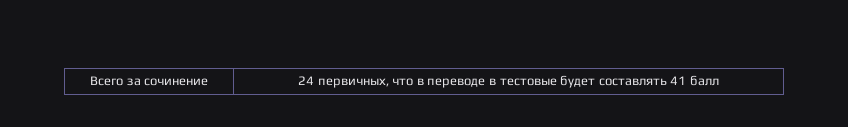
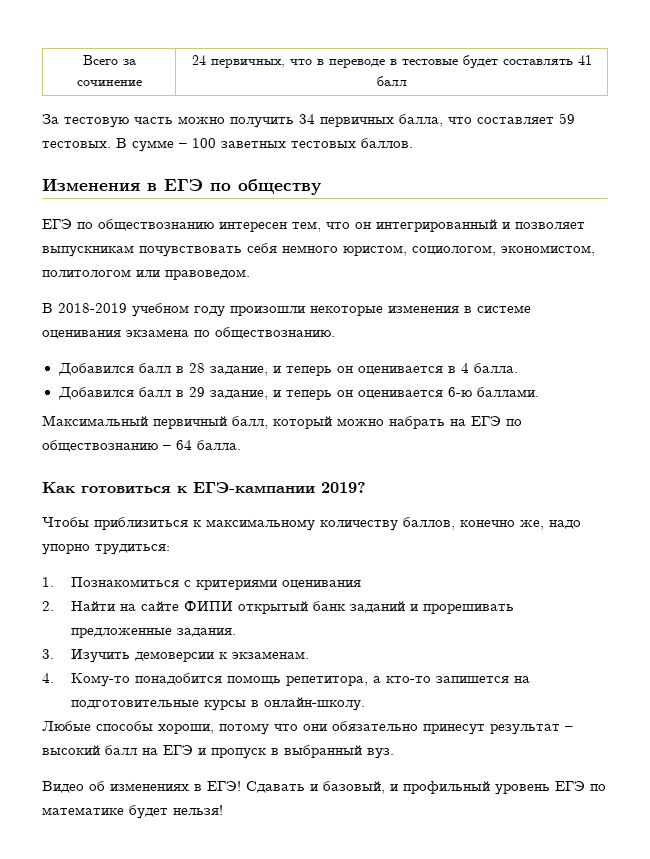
+ За тестовую часть можно получить 34 первичных балла, что составляет 59 тестовых. В сумме – 100 заветных тестовых баллов.
+ Изменения в ЕГЭ по обществу
+ ЕГЭ по обществознанию интересен тем, что он интегрированный и позволяет выпускникам почувствовать себя немного юристом, социологом, экономистом, политологом или правоведом.
+ В 2018-2019 учебном году произошли некоторые изменения в системе оценивания экзамена по обществознанию.
+ Добавился балл в 28 задание, и теперь он оценивается в 4 балла.
+ Добавился балл в 29 задание, и теперь он оценивается 6-ю баллами.
+ Максимальный первичный балл, который можно набрать на ЕГЭ по обществознанию – 64 балла.
+ Как готовиться к ЕГЭ-кампании 2019?
+ Чтобы приблизиться к максимальному количеству баллов, конечно же, надо упорно трудиться:
+ 1. Познакомиться с критериями оценивания
+ 2. Найти на сайте ФИПИ открытый банк заданий и прорешивать предложенные задания.
+ 3. Изучить демоверсии к экзаменам.
+ 4. Кому-то понадобится помощь репетитора, а кто-то запишется на подготовительные курсы в онлайн-школу.
+ Любые способы хороши, потому что они обязательно принесут результат – высокий балл на ЕГЭ и пропуск в выбранный вуз.
+ Видео об изменениях в ЕГЭ! Сдавать и базовый, и профильный уровень ЕГЭ по математике будет нельзя!

